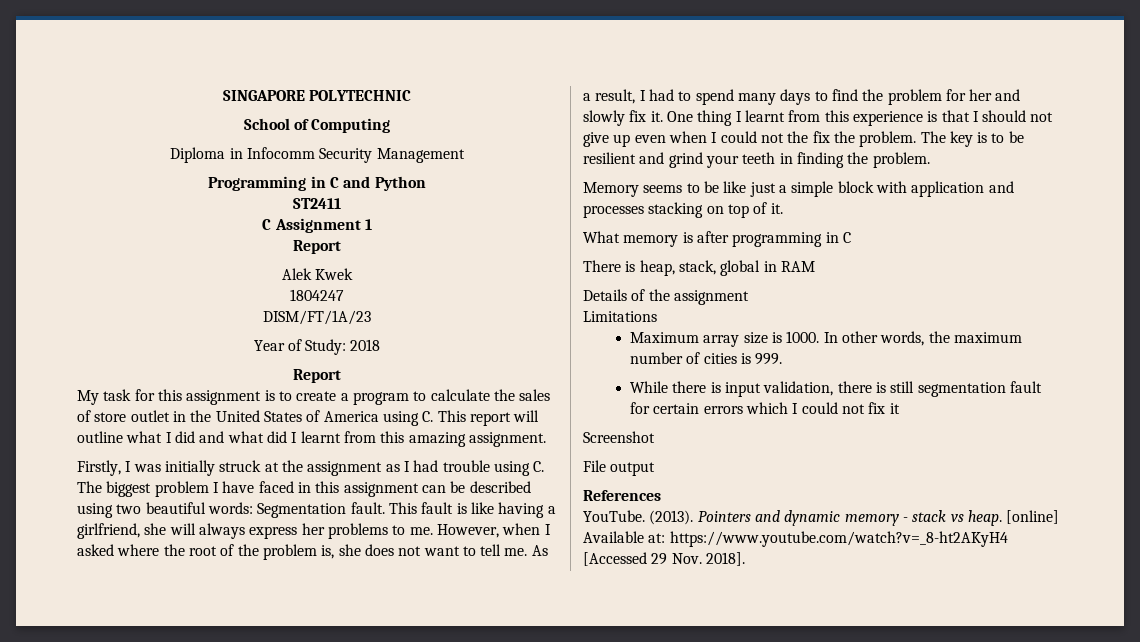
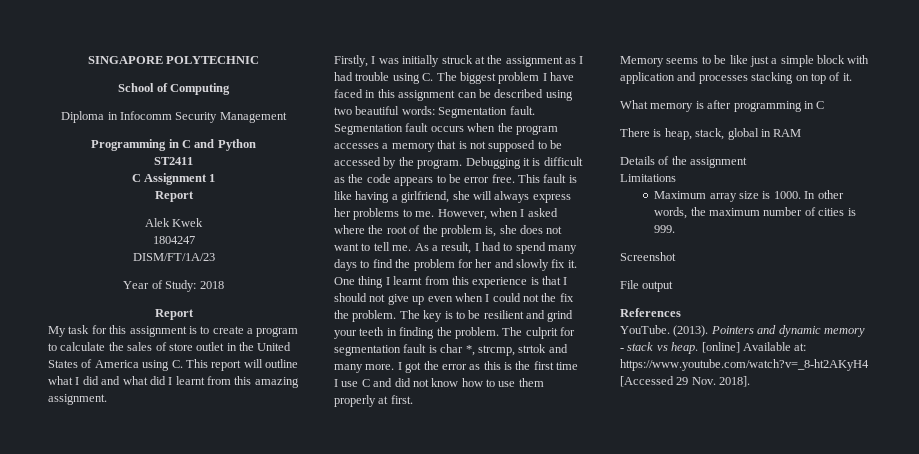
+ Segmentation fault occurs when the program accesses a memory that is not supposed to be accessed by the program. Debugging it is difficult as the code appears to be error free.
+ The culprit for segmentation fault is char *, strcmp, strtok and many more. I got the error as this is the first time I use C and did not know how to use them properly at first.
- While there is input validation, there is still segmentation fault for certain errors which I could not fix it

